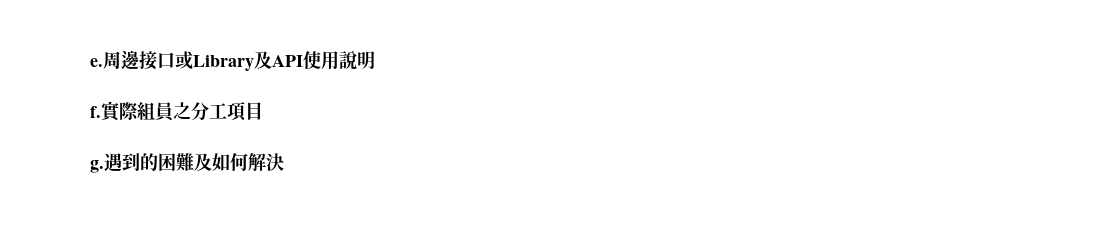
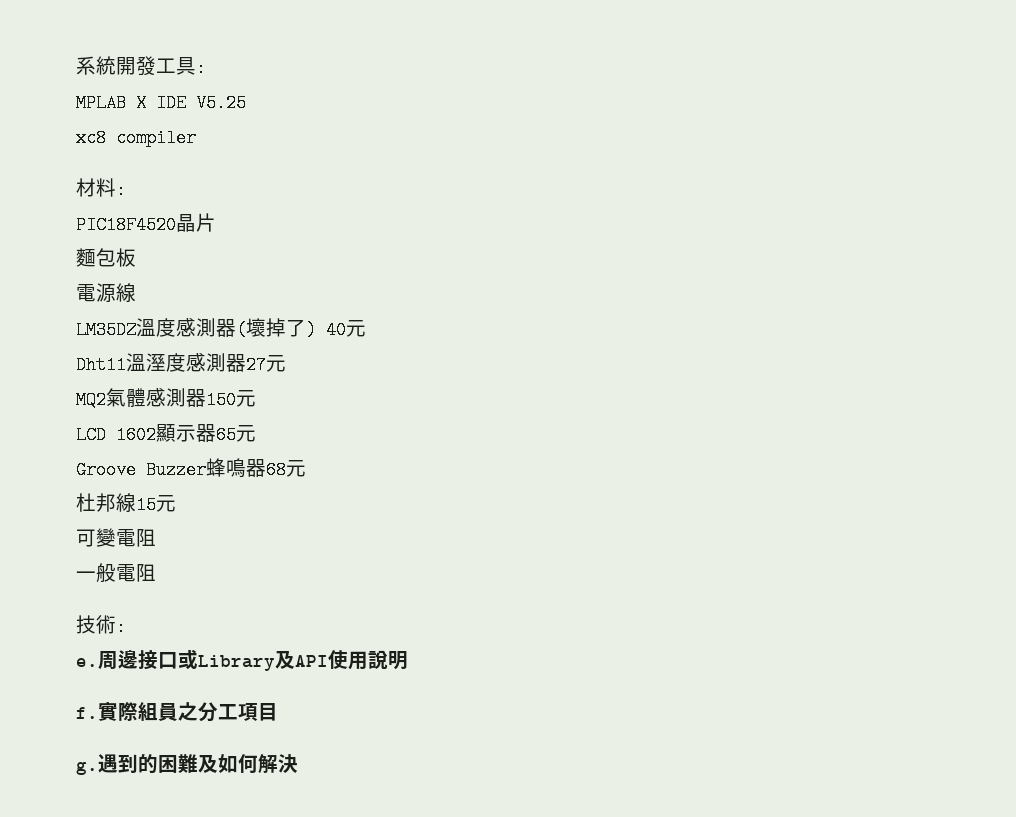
+ 系統開發工具:
+ MPLAB X IDE V5.25
+ xc8 compiler
+ 材料:
+ PIC18F4520晶片
+ 麵包板
+ 電源線
+ LM35DZ溫度感測器(壞掉了) 40元
+ Dht11溫溼度感測器27元
+ MQ2氣體感測器150元
+ LCD 1602顯示器65元
+ Groove Buzzer蜂鳴器68元
+ 杜邦線15元
+ 可變電阻
+ 一般電阻
+ 技術:

